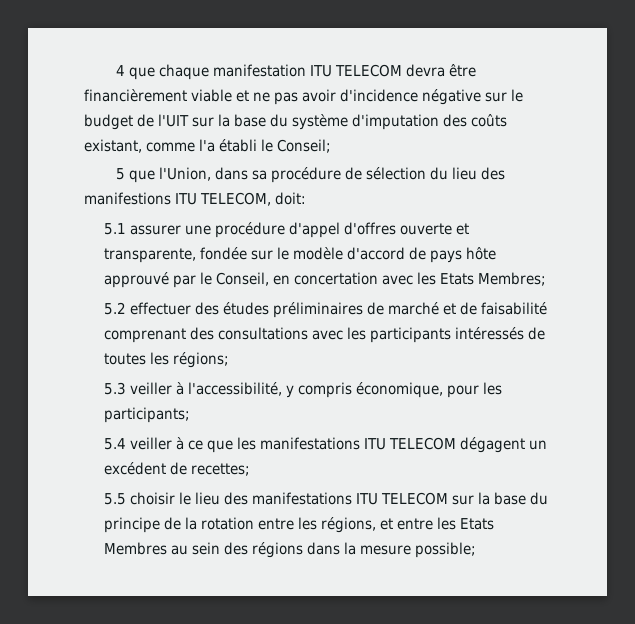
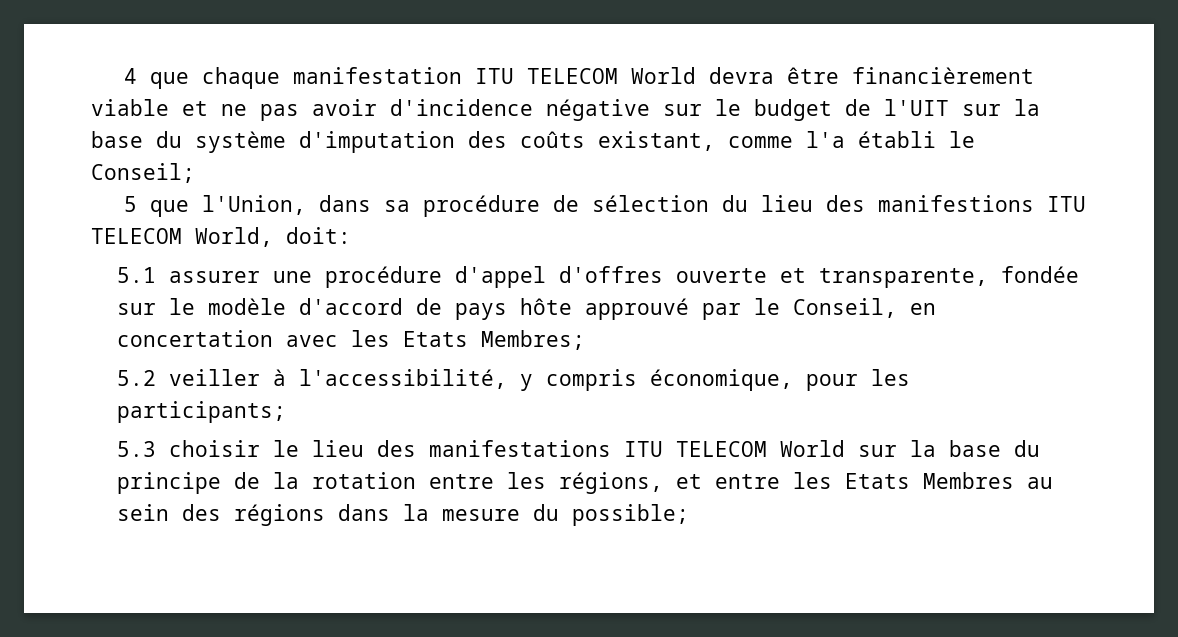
- 4 que chaque manifestation ITU TELECOM devra être financièrement viable et ne pas avoir d'incidence négative sur le budget de l'UIT sur la base du système d'imputation des coûts existant, comme l'a établi le Conseil;
+ 4 que chaque manifestation ITU TELECOM World devra être financièrement viable et ne pas avoir d'incidence négative sur le budget de l'UIT sur la base du système d'imputation des coûts existant, comme l'a établi le Conseil;
- 5 que l'Union, dans sa procédure de sélection du lieu des manifestions ITU TELECOM, doit:
+ 5 que l'Union, dans sa procédure de sélection du lieu des manifestions ITU TELECOM World, doit:
- 5.2 effectuer des études préliminaires de marché et de faisabilité comprenant des consultations avec les participants intéressés de toutes les régions;
- 5.3 veiller à l'accessibilité, y compris économique, pour les participants;
+ 5.2 veiller à l'accessibilité, y compris économique, pour les participants;
- 5.4 veiller à ce que les manifestations ITU TELECOM dégagent un excédent de recettes;
- 5.5 choisir le lieu des manifestations ITU TELECOM sur la base du principe de la rotation entre les régions, et entre les Etats Membres au sein des régions dans la mesure possible;
+ 5.3 choisir le lieu des manifestations ITU TELECOM World sur la base du principe de la rotation entre les régions, et entre les Etats Membres au sein des régions dans la mesure du possible;

